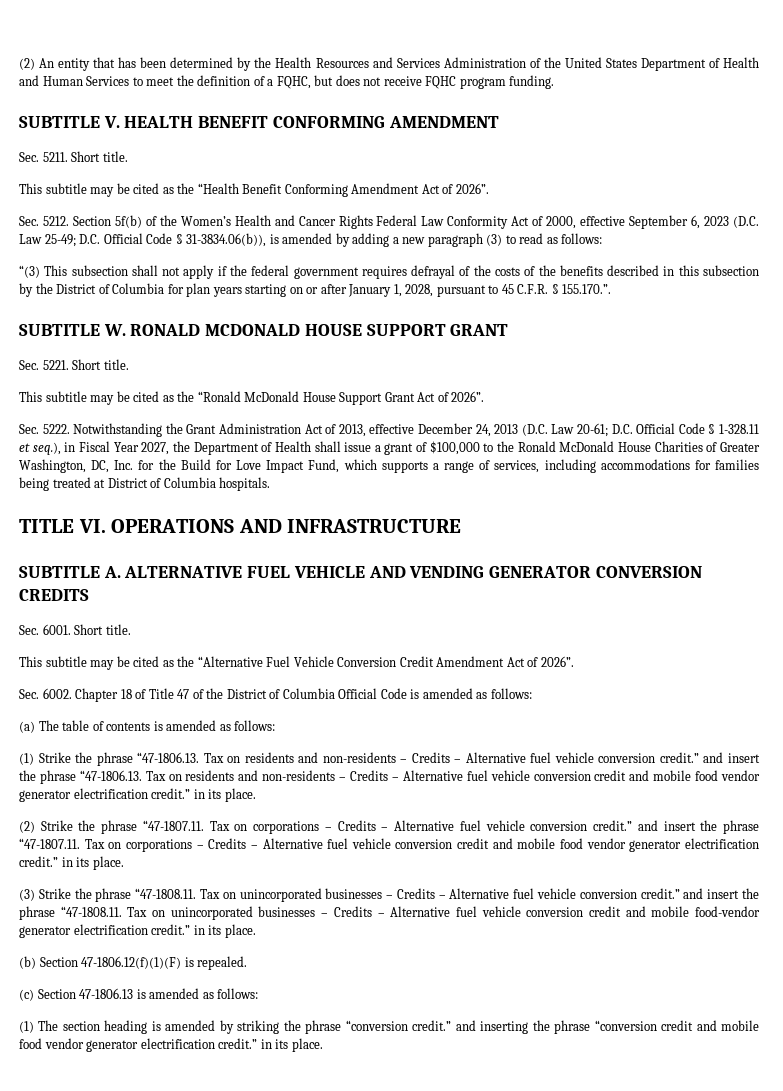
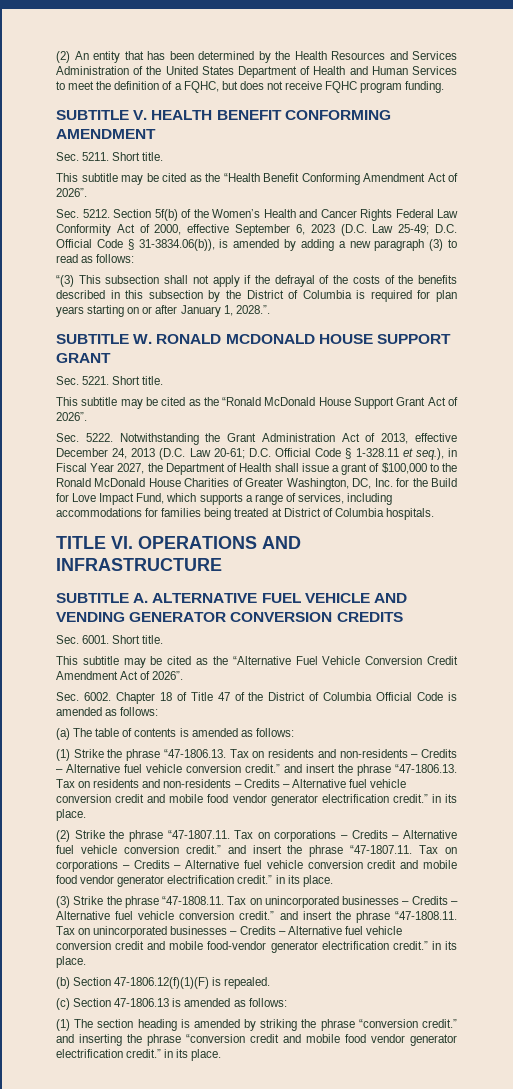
- “(3) This subsection shall not apply if the federal government requires defrayal of the costs of the benefits described in this subsection by the District of Columbia for plan years starting on or after January 1, 2028, pursuant to 45 C.F.R. § 155.170.”.
+ “(3) This subsection shall not apply if the defrayal of the costs of the benefits described in this subsection by the District of Columbia is required for plan years starting on or after January 1, 2028.”.

